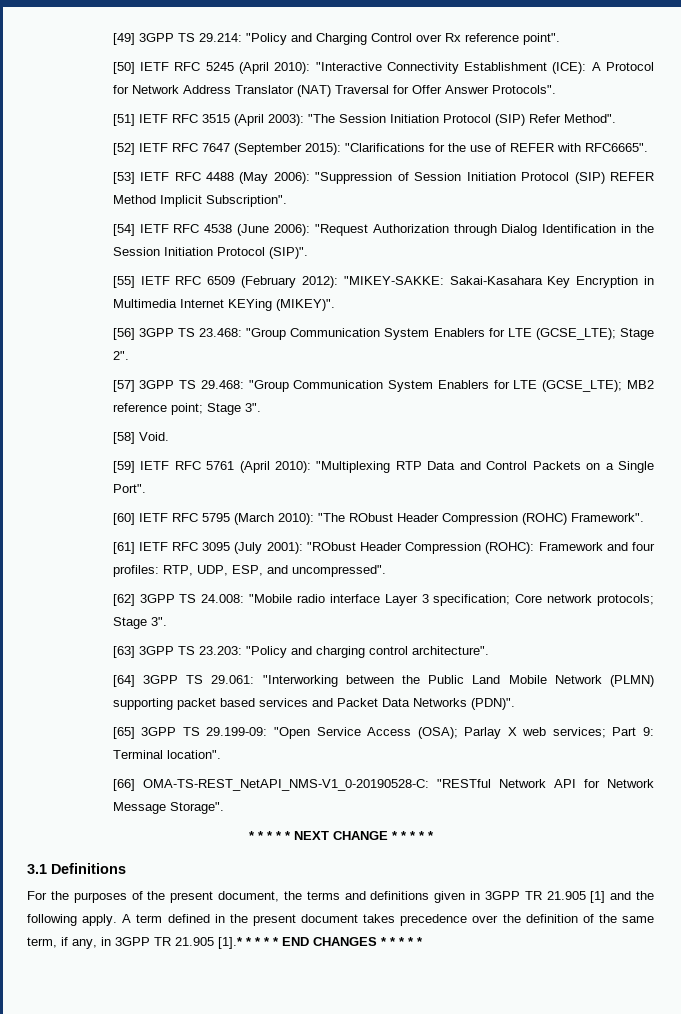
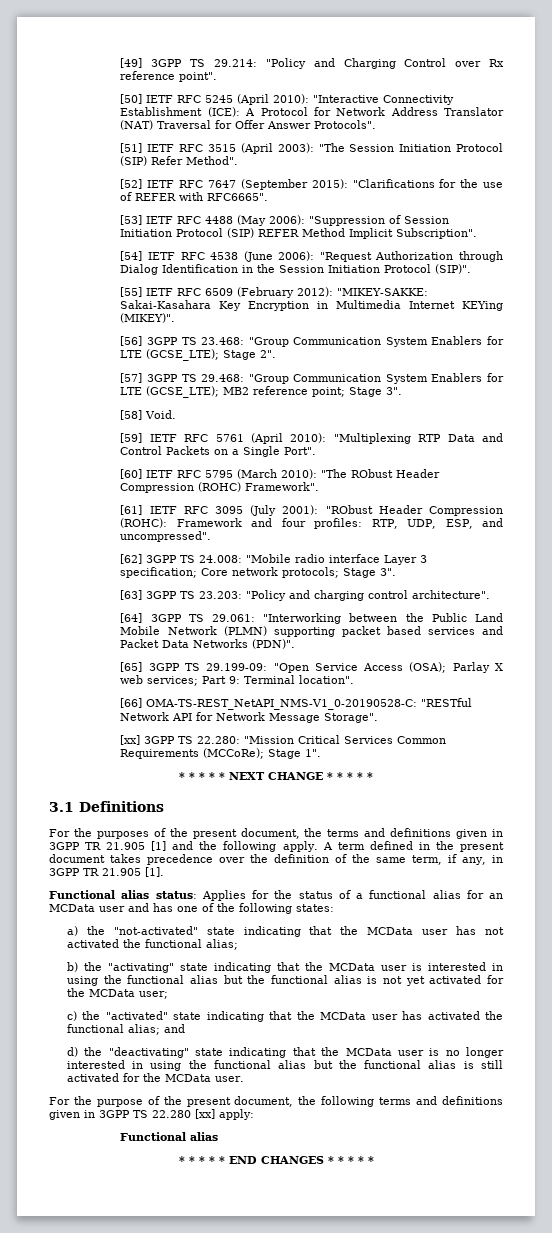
+ [xx] 3GPP TS 22.280: "Mission Critical Services Common Requirements (MCCoRe); Stage 1".
- A term defined in the present document takes precedence over the definition of the same term, if any, in 3GPP TR 21.905 [1].* * * * * END CHANGES * * * * *
+ A term defined in the present document takes precedence over the definition of the same term, if any, in 3GPP TR 21.905 [1].
+ Functional alias status: Applies for the status of a functional alias for an MCData user and has one of the following states:
+ a) the "not-activated" state indicating that the MCData user has not activated the functional alias;
+ b) the "activating" state indicating that the MCData user is interested in using the functional alias but the functional alias is not yet activated for the MCData user;
+ c) the "activated" state indicating that the MCData user has activated the functional alias; and
+ d) the "deactivating" state indicating that the MCData user is no longer interested in using the functional alias but the functional alias is still activated for the MCData user.
+ For the purpose of the present document, the following terms and definitions given in 3GPP TS 22.280 [xx] apply:
+ Functional alias
+ * * * * * END CHANGES * * * * *

